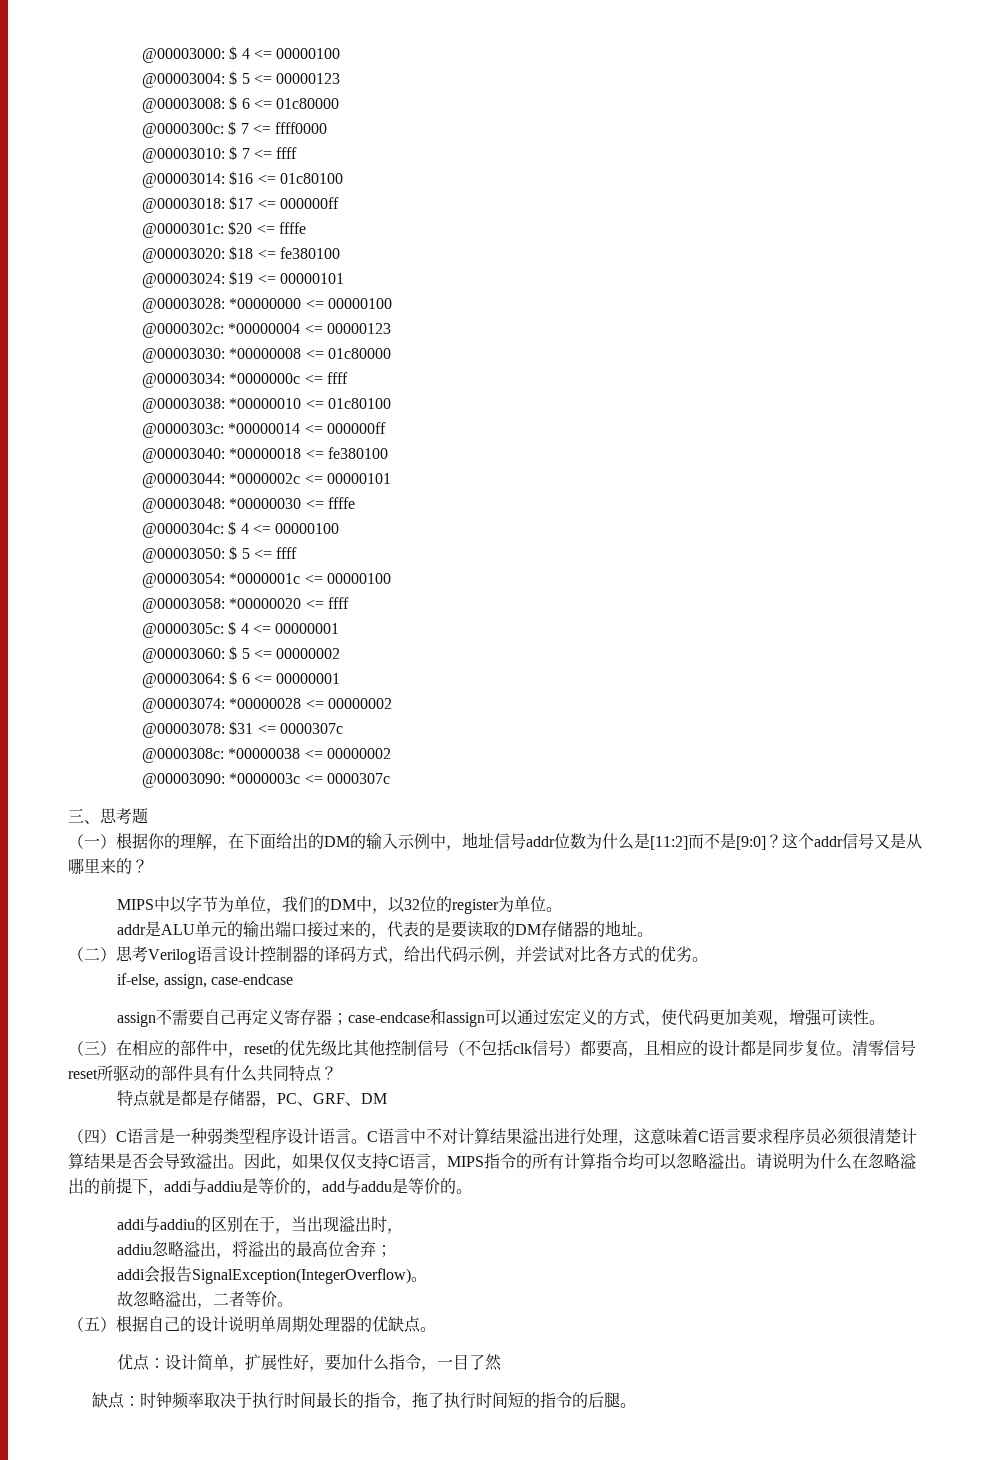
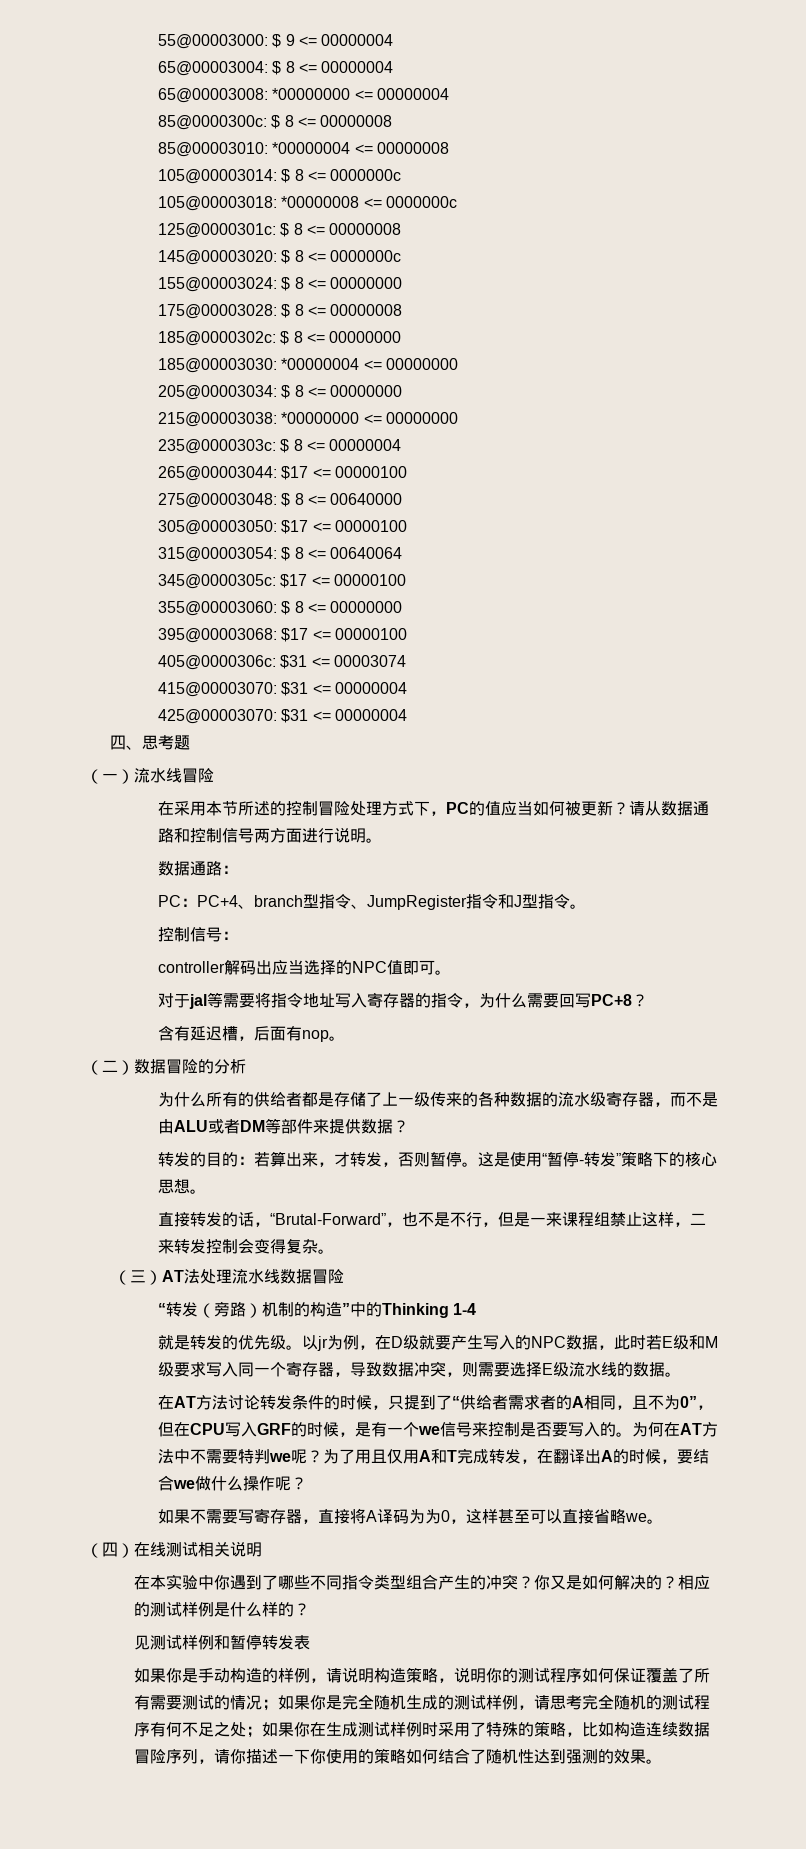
- @00003000: $ 4 <= 00000100
- @00003004: $ 5 <= 00000123
- @00003008: $ 6 <= 01c80000
- @0000300c: $ 7 <= ffff0000
- @00003010: $ 7 <= ffff
- @00003014: $16 <= 01c80100
- @00003018: $17 <= 000000ff
- @0000301c: $20 <= ffffe
- @00003020: $18 <= fe380100
- @00003024: $19 <= 00000101
- @00003028: *00000000 <= 00000100
- @0000302c: *00000004 <= 00000123
- @00003030: *00000008 <= 01c80000
- @00003034: *0000000c <= ffff
- @00003038: *00000010 <= 01c80100
- @0000303c: *00000014 <= 000000ff
- @00003040: *00000018 <= fe380100
- @00003044: *0000002c <= 00000101
- @00003048: *00000030 <= ffffe
- @0000304c: $ 4 <= 00000100
- @00003050: $ 5 <= ffff
- @00003054: *0000001c <= 00000100
- @00003058: *00000020 <= ffff
- @0000305c: $ 4 <= 00000001
- @00003060: $ 5 <= 00000002
- @00003064: $ 6 <= 00000001
- @00003074: *00000028 <= 00000002
- @00003078: $31 <= 0000307c
- @0000308c: *00000038 <= 00000002
- @00003090: *0000003c <= 0000307c
- 三、思考题
- （一）根据你的理解，在下面给出的DM的输入示例中，地址信号addr位数为什么是[11:2]而不是[9:0]？这个addr信号又是从哪里来的？
- MIPS中以字节为单位，我们的DM中，以32位的register为单位。
- addr是ALU单元的输出端口接过来的，代表的是要读取的DM存储器的地址。
- （二）思考Verilog语言设计控制器的译码方式，给出代码示例，并尝试对比各方式的优劣。
- if-else, assign, case-endcase
- assign不需要自己再定义寄存器；case-endcase和assign可以通过宏定义的方式，使代码更加美观，增强可读性。
- （三）在相应的部件中，reset的优先级比其他控制信号（不包括clk信号）都要高，且相应的设计都是同步复位。清零信号reset所驱动的部件具有什么共同特点？
- 特点就是都是存储器，PC、GRF、DM
- （四）C语言是一种弱类型程序设计语言。C语言中不对计算结果溢出进行处理，这意味着C语言要求程序员必须很清楚计算结果是否会导致溢出。因此，如果仅仅支持C语言，MIPS指令的所有计算指令均可以忽略溢出。请说明为什么在忽略溢出的前提下，addi与addiu是等价的，add与addu是等价的。
- addi与addiu的区别在于，当出现溢出时，
- addiu忽略溢出，将溢出的最高位舍弃；
- addi会报告SignalException(IntegerOverflow)。
- 故忽略溢出，二者等价。
- （五）根据自己的设计说明单周期处理器的优缺点。
- 优点：设计简单，扩展性好，要加什么指令，一目了然
- 缺点：时钟频率取决于执行时间最长的指令，拖了执行时间短的指令的后腿。
+ 55@00003000: $ 9 <= 00000004
+ 65@00003004: $ 8 <= 00000004
+ 65@00003008: *00000000 <= 00000004
+ 85@0000300c: $ 8 <= 00000008
+ 85@00003010: *00000004 <= 00000008
+ 105@00003014: $ 8 <= 0000000c
+ 105@00003018: *00000008 <= 0000000c
+ 125@0000301c: $ 8 <= 00000008
+ 145@00003020: $ 8 <= 0000000c
+ 155@00003024: $ 8 <= 00000000
+ 175@00003028: $ 8 <= 00000008
+ 185@0000302c: $ 8 <= 00000000
+ 185@00003030: *00000004 <= 00000000
+ 205@00003034: $ 8 <= 00000000
+ 215@00003038: *00000000 <= 00000000
+ 235@0000303c: $ 8 <= 00000004
+ 265@00003044: $17 <= 00000100
+ 275@00003048: $ 8 <= 00640000
+ 305@00003050: $17 <= 00000100
+ 315@00003054: $ 8 <= 00640064
+ 345@0000305c: $17 <= 00000100
+ 355@00003060: $ 8 <= 00000000
+ 395@00003068: $17 <= 00000100
+ 405@0000306c: $31 <= 00003074
+ 415@00003070: $31 <= 00000004
+ 425@00003070: $31 <= 00000004
+ 四、思考题
+ （一）流水线冒险
+ 在采用本节所述的控制冒险处理方式下，PC的值应当如何被更新？请从数据通路和控制信号两方面进行说明。
+ 数据通路：
+ PC：PC+4、branch型指令、JumpRegister指令和J型指令。
+ 控制信号：
+ controller解码出应当选择的NPC值即可。
+ 对于jal等需要将指令地址写入寄存器的指令，为什么需要回写PC+8？
+ 含有延迟槽，后面有nop。
+ （二）数据冒险的分析
+ 为什么所有的供给者都是存储了上一级传来的各种数据的流水级寄存器，而不是由ALU或者DM等部件来提供数据？
+ 转发的目的：若算出来，才转发，否则暂停。这是使用“暂停-转发”策略下的核心思想。
+ 直接转发的话，“Brutal-Forward”，也不是不行，但是一来课程组禁止这样，二来转发控制会变得复杂。
+ （三）AT法处理流水线数据冒险
+ “转发（旁路）机制的构造”中的Thinking 1-4
+ 就是转发的优先级。以jr为例，在D级就要产生写入的NPC数据，此时若E级和M级要求写入同一个寄存器，导致数据冲突，则需要选择E级流水线的数据。
+ 在AT方法讨论转发条件的时候，只提到了“供给者需求者的A相同，且不为0”，但在CPU写入GRF的时候，是有一个we信号来控制是否要写入的。为何在AT方法中不需要特判we呢？为了用且仅用A和T完成转发，在翻译出A的时候，要结合we做什么操作呢？
+ 如果不需要写寄存器，直接将A译码为为0，这样甚至可以直接省略we。
+ （四）在线测试相关说明
+ 在本实验中你遇到了哪些不同指令类型组合产生的冲突？你又是如何解决的？相应的测试样例是什么样的？
+ 见测试样例和暂停转发表
+ 如果你是手动构造的样例，请说明构造策略，说明你的测试程序如何保证覆盖了所有需要测试的情况；如果你是完全随机生成的测试样例，请思考完全随机的测试程序有何不足之处；如果你在生成测试样例时采用了特殊的策略，比如构造连续数据冒险序列，请你描述一下你使用的策略如何结合了随机性达到强测的效果。

